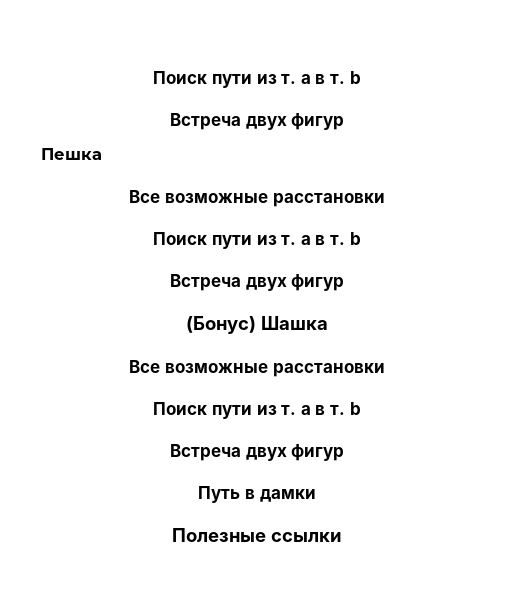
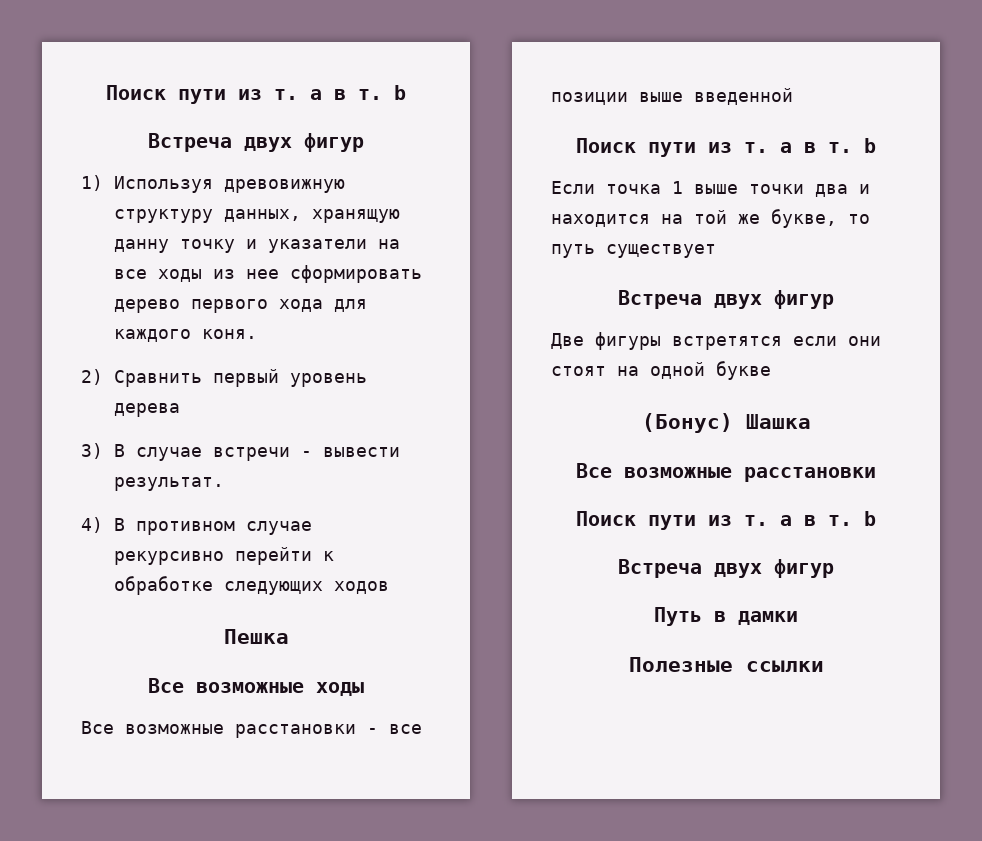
+ 1) Используя древовижную структуру данных, хранящую данну точку и указатели на все ходы из нее сформировать дерево первого хода для каждого коня.
+ 2) Сравнить первый уровень дерева
+ 3) В случае встречи - вывести результат.
+ 4) В противном случае рекурсивно перейти к обработке следующих ходов
  Пешка
- Все возможные расстановки
+ Все возможные ходы
+ Все возможные расстановки - все позиции выше введенной
  Поиск пути из т. a в т. b
+ Если точка 1 выше точки два и находится на той же букве, то путь существует
  Встреча двух фигур
+ Две фигуры встретятся если они стоят на одной букве

